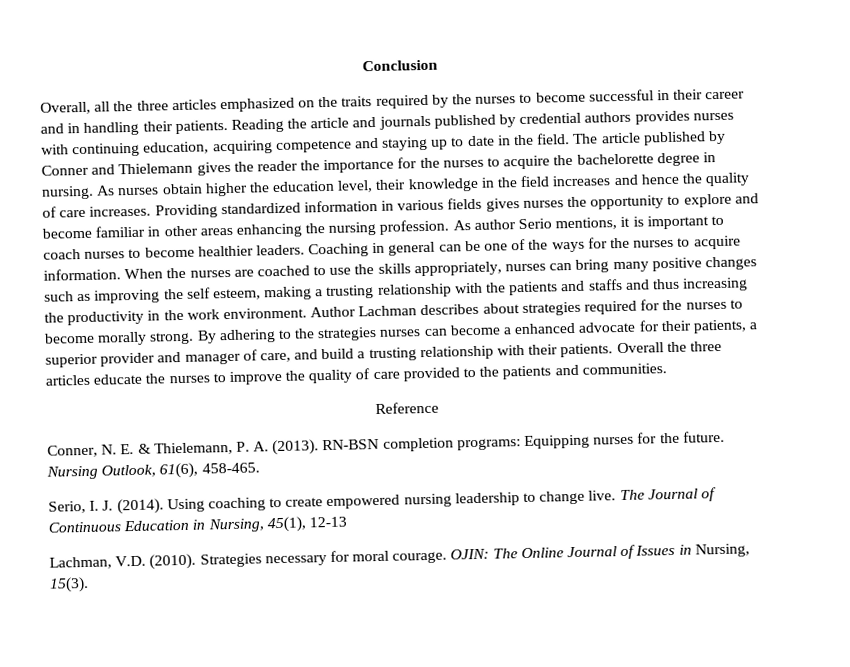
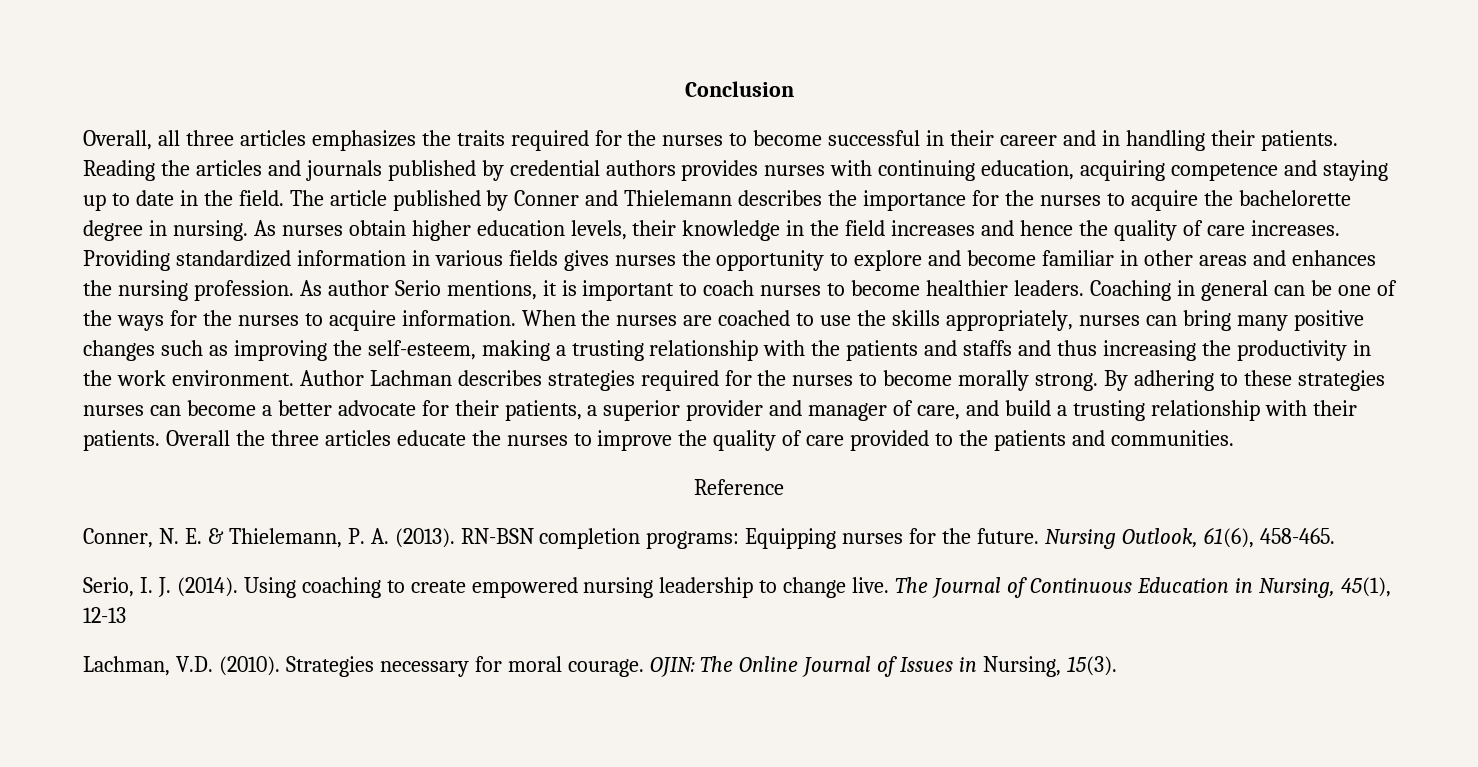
- Overall, all the three articles emphasized on the traits required by the nurses to become successful in their career and in handling their patients.
+ Overall, all three articles emphasizes the traits required for the nurses to become successful in their career and in handling their patients.
- Reading the article and journals published by credential authors provides nurses with continuing education, acquiring competence and staying up to date in the field.
+ Reading the articles and journals published by credential authors provides nurses with continuing education, acquiring competence and staying up to date in the field.
- The article published by Conner and Thielemann gives the reader the importance for the nurses to acquire the bachelorette degree in nursing.
+ The article published by Conner and Thielemann describes the importance for the nurses to acquire the bachelorette degree in nursing.
- As nurses obtain higher the education level, their knowledge in the field increases and hence the quality of care increases.
+ As nurses obtain higher education levels, their knowledge in the field increases and hence the quality of care increases.
- Providing standardized information in various fields gives nurses the opportunity to explore and become familiar in other areas enhancing the nursing profession.
+ Providing standardized information in various fields gives nurses the opportunity to explore and become familiar in other areas and enhances the nursing profession.
- When the nurses are coached to use the skills appropriately, nurses can bring many positive changes such as improving the self esteem, making a trusting relationship with the patients and staffs and thus increasing the productivity in the work environment.
+ When the nurses are coached to use the skills appropriately, nurses can bring many positive changes such as improving the self-esteem, making a trusting relationship with the patients and staffs and thus increasing the productivity in the work environment.
- Author Lachman describes about strategies required for the nurses to become morally strong.
+ Author Lachman describes strategies required for the nurses to become morally strong.
- By adhering to the strategies nurses can become a enhanced advocate for their patients, a superior provider and manager of care, and build a trusting relationship with their patients.
+ By adhering to these strategies nurses can become a better advocate for their patients, a superior provider and manager of care, and build a trusting relationship with their patients.

